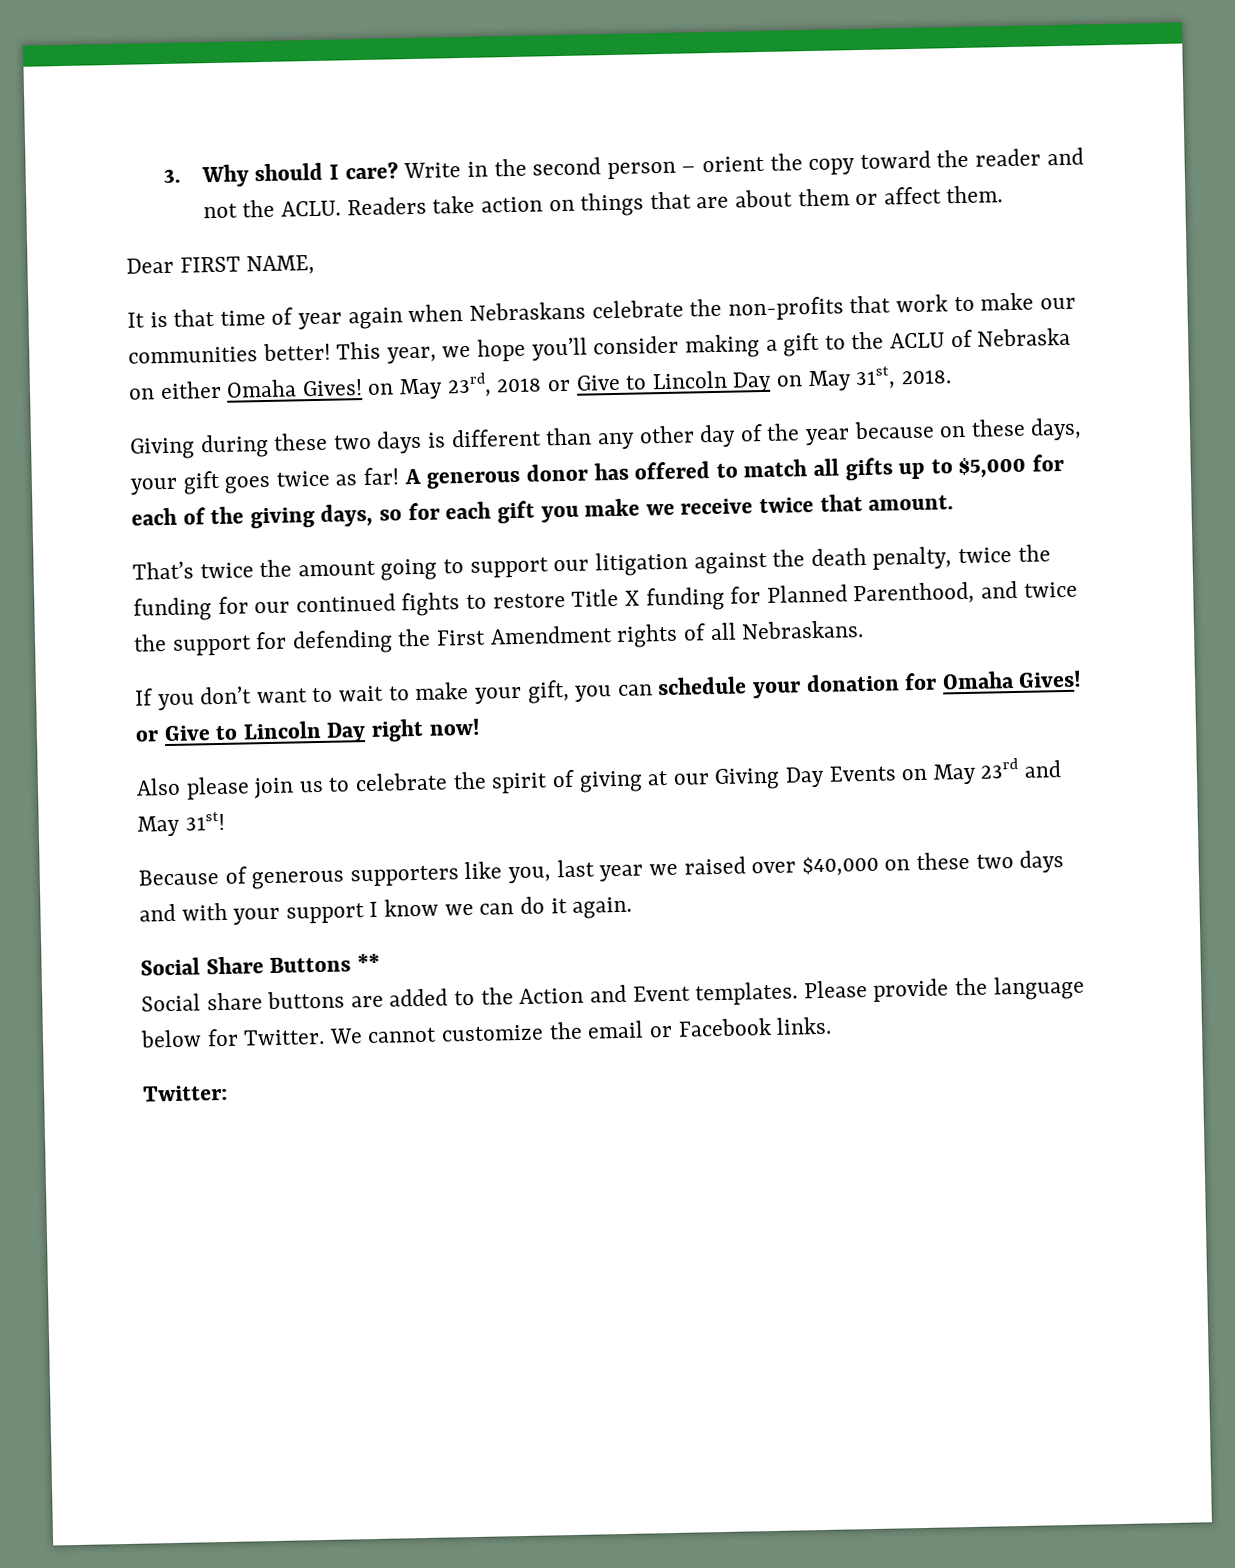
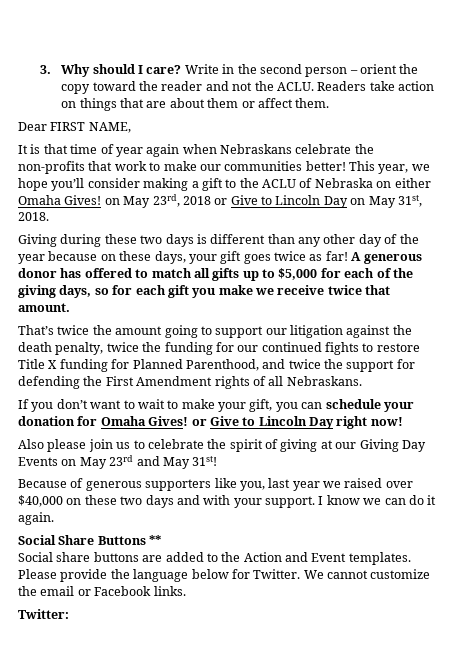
- Because of generous supporters like you, last year we raised over $40,000 on these two days and with your support I know we can do it again.
+ Because of generous supporters like you, last year we raised over $40,000 on these two days and with your support. I know we can do it again.

